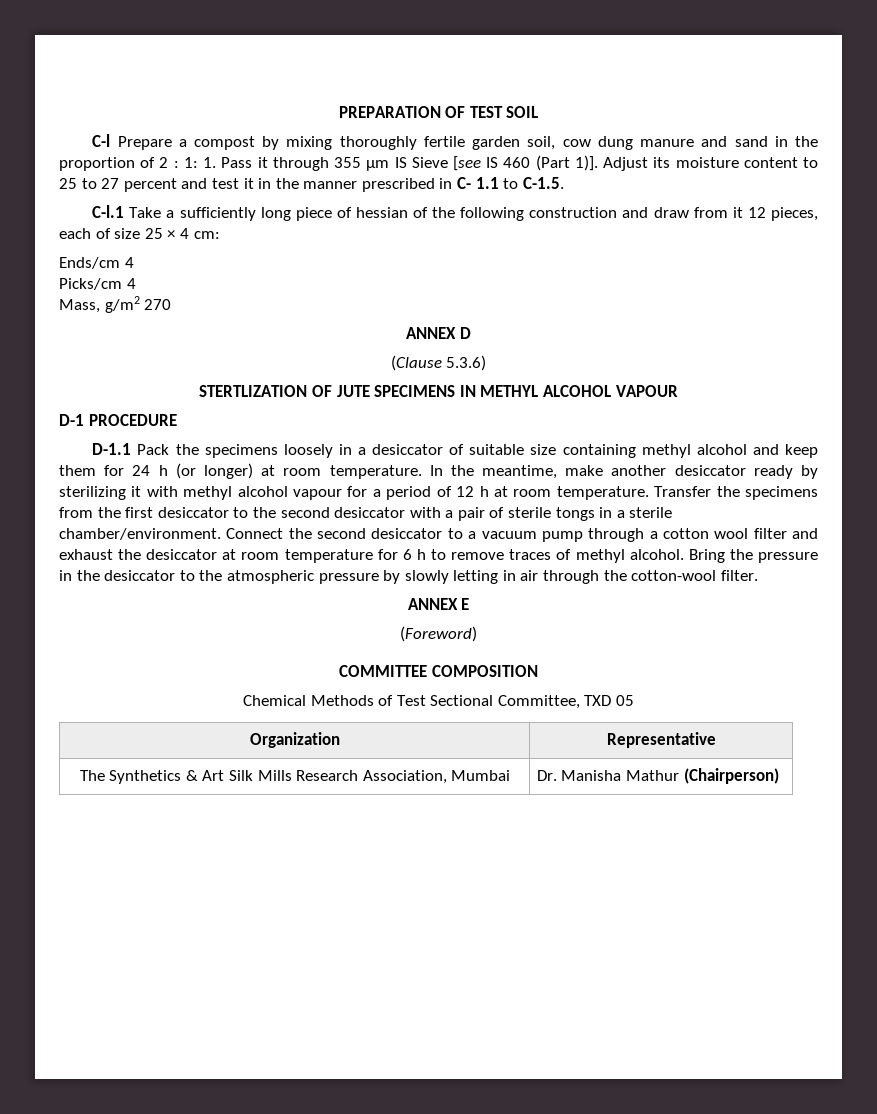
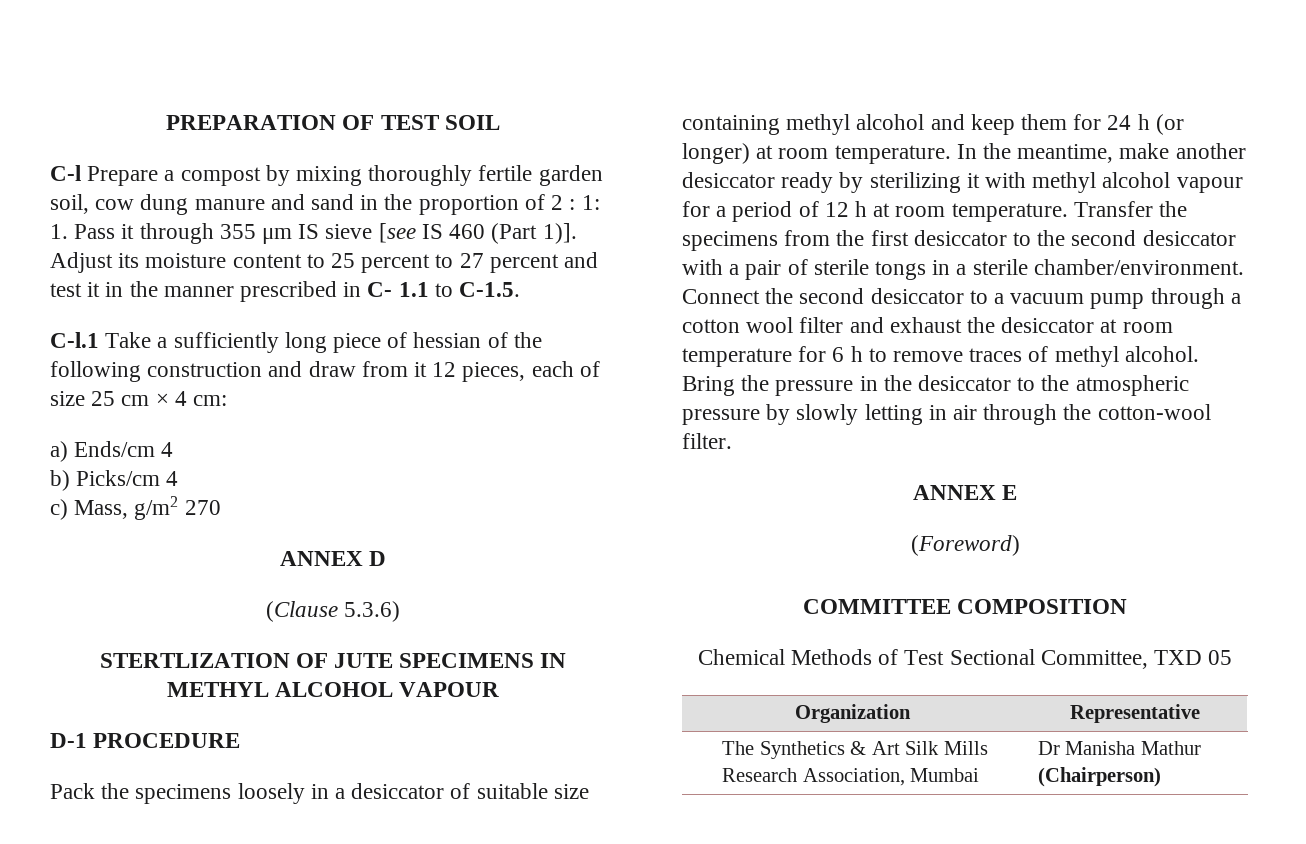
- C-l Prepare a compost by mixing thoroughly fertile garden soil, cow dung manure and sand in the proportion of 2 : 1: 1. Pass it through 355 μm IS Sieve [see IS 460 (Part 1)].
+ C-l Prepare a compost by mixing thoroughly fertile garden soil, cow dung manure and sand in the proportion of 2 : 1: 1. Pass it through 355 μm IS sieve [see IS 460 (Part 1)].
- Adjust its moisture content to 25 to 27 percent and test it in the manner prescribed in C- 1.1 to C-1.5.
+ Adjust its moisture content to 25 percent to 27 percent and test it in the manner prescribed in C- 1.1 to C-1.5.
- C-l.1 Take a sufficiently long piece of hessian of the following construction and draw from it 12 pieces, each of size 25 × 4 cm:
+ C-l.1 Take a sufficiently long piece of hessian of the following construction and draw from it 12 pieces, each of size 25 cm × 4 cm:
- Ends/cm 4
+ a) Ends/cm 4
- Picks/cm 4
+ b) Picks/cm 4
- Mass, g/m2 270
+ c) Mass, g/m2 270
- D-1.1 Pack the specimens loosely in a desiccator of suitable size containing methyl alcohol and keep them for 24 h (or longer) at room temperature.
+ Pack the specimens loosely in a desiccator of suitable size containing methyl alcohol and keep them for 24 h (or longer) at room temperature.
- The Synthetics & Art Silk Mills Research Association, Mumbai | Dr. Manisha Mathur (Chairperson)
+ The Synthetics & Art Silk Mills Research Association, Mumbai | Dr Manisha Mathur (Chairperson)

